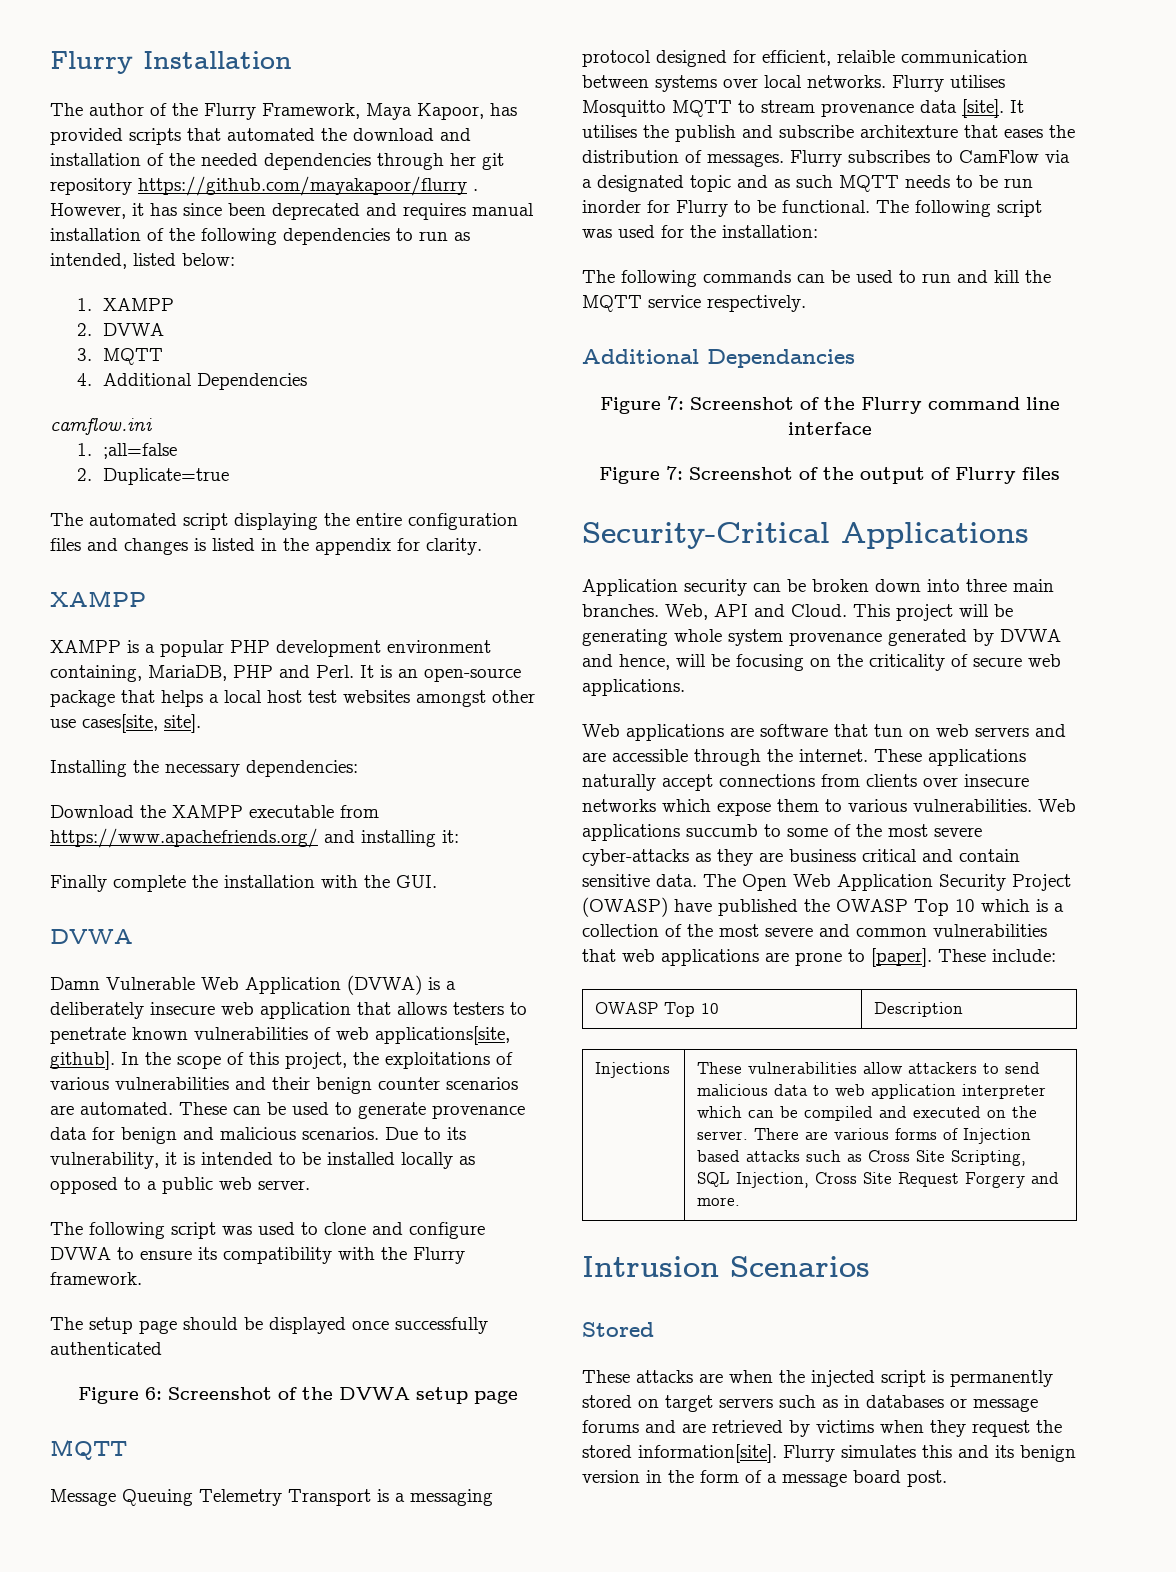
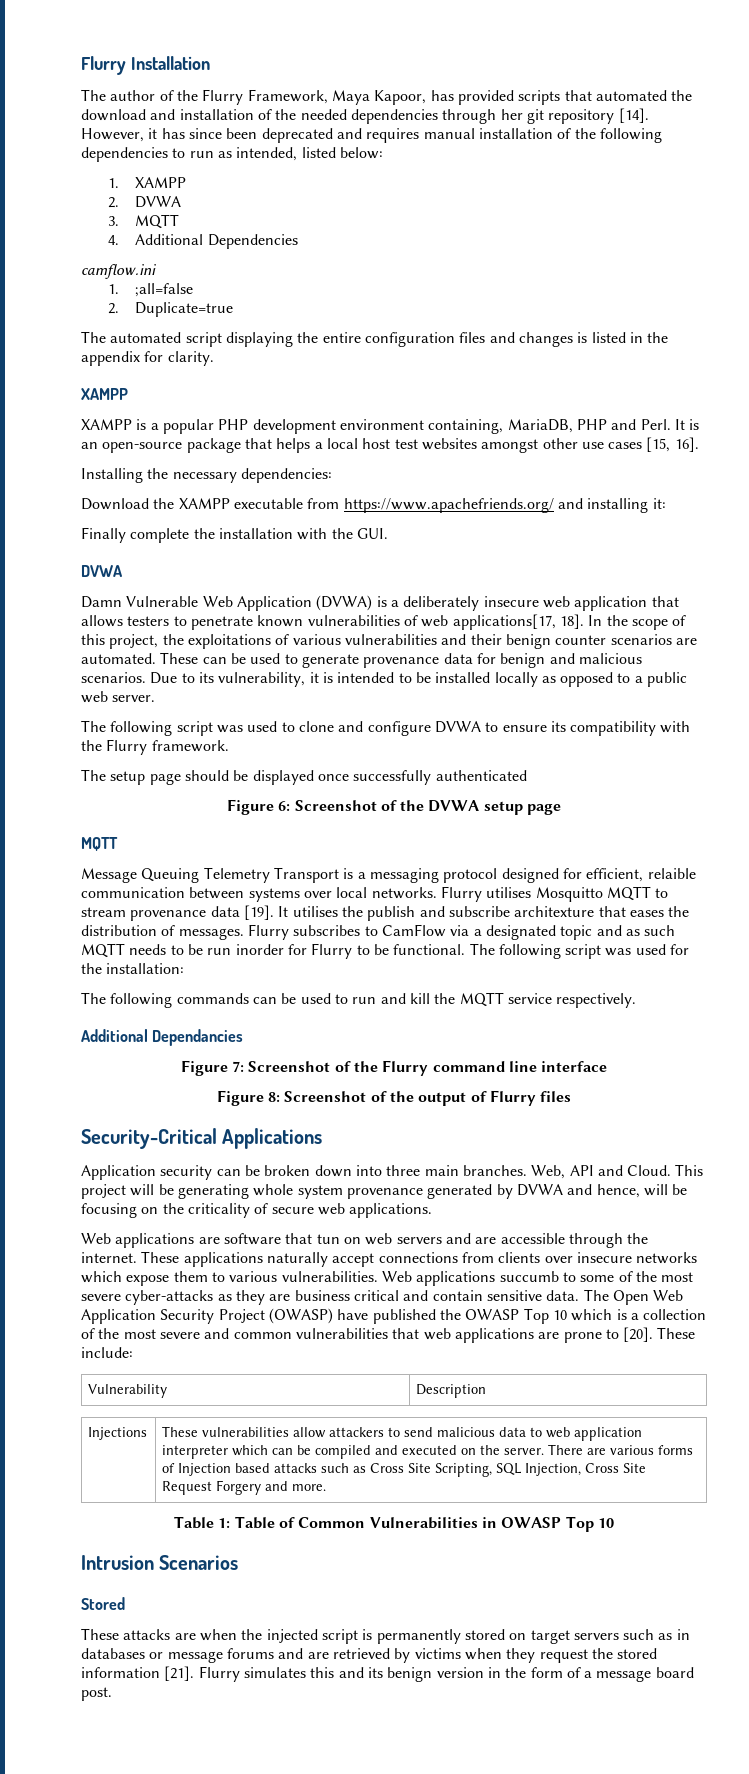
- The author of the Flurry Framework, Maya Kapoor, has provided scripts that automated the download and installation of the needed dependencies through her git repository https://github.com/mayakapoor/flurry .
+ The author of the Flurry Framework, Maya Kapoor, has provided scripts that automated the download and installation of the needed dependencies through her git repository [14].
- It is an open-source package that helps a local host test websites amongst other use cases[site, site].
+ It is an open-source package that helps a local host test websites amongst other use cases [15, 16].
- Damn Vulnerable Web Application (DVWA) is a deliberately insecure web application that allows testers to penetrate known vulnerabilities of web applications[site, github].
+ Damn Vulnerable Web Application (DVWA) is a deliberately insecure web application that allows testers to penetrate known vulnerabilities of web applications[17, 18].
- Flurry utilises Mosquitto MQTT to stream provenance data [site].
+ Flurry utilises Mosquitto MQTT to stream provenance data [19].
- Figure 7: Screenshot of the output of Flurry files
+ Figure 8: Screenshot of the output of Flurry files
- The Open Web Application Security Project (OWASP) have published the OWASP Top 10 which is a collection of the most severe and common vulnerabilities that web applications are prone to [paper].
+ The Open Web Application Security Project (OWASP) have published the OWASP Top 10 which is a collection of the most severe and common vulnerabilities that web applications are prone to [20].
- OWASP Top 10 | Description
+ Vulnerability | Description
+ Table 1: Table of Common Vulnerabilities in OWASP Top 10
- These attacks are when the injected script is permanently stored on target servers such as in databases or message forums and are retrieved by victims when they request the stored information[site].
+ These attacks are when the injected script is permanently stored on target servers such as in databases or message forums and are retrieved by victims when they request the stored information [21].

